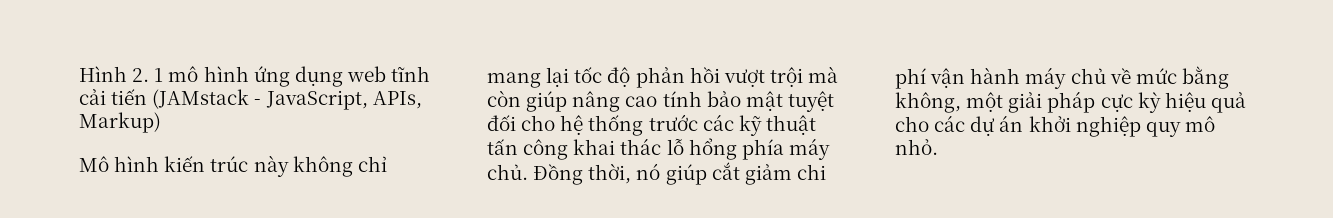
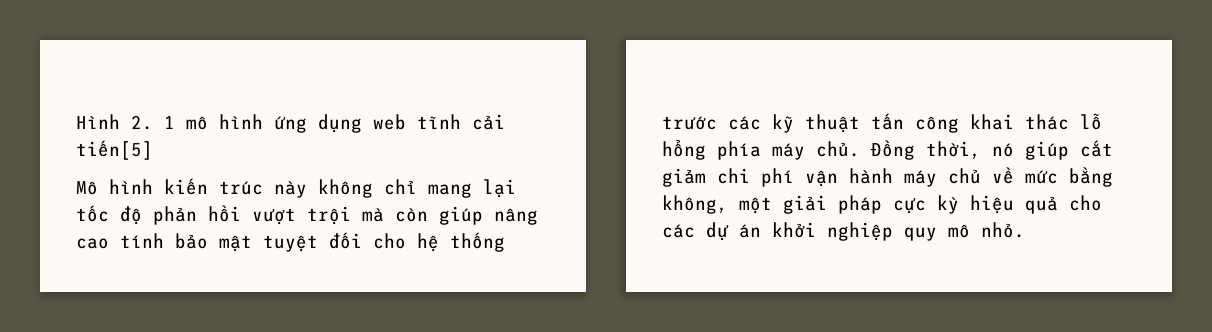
- Hình 2. 1 mô hình ứng dụng web tĩnh cải tiến (JAMstack - JavaScript, APIs, Markup)
+ Hình 2. 1 mô hình ứng dụng web tĩnh cải tiến[5]

